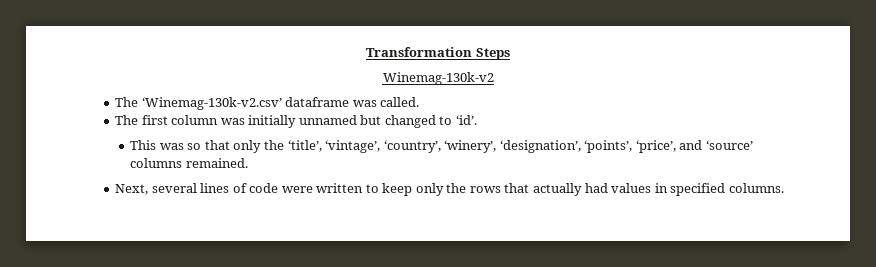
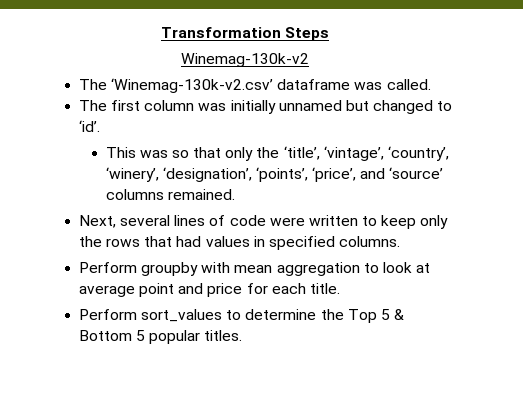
- Next, several lines of code were written to keep only the rows that actually had values in specified columns.
+ Next, several lines of code were written to keep only the rows that had values in specified columns.
+ Perform groupby with mean aggregation to look at average point and price for each title.
+ Perform sort_values to determine the Top 5 & Bottom 5 popular titles.

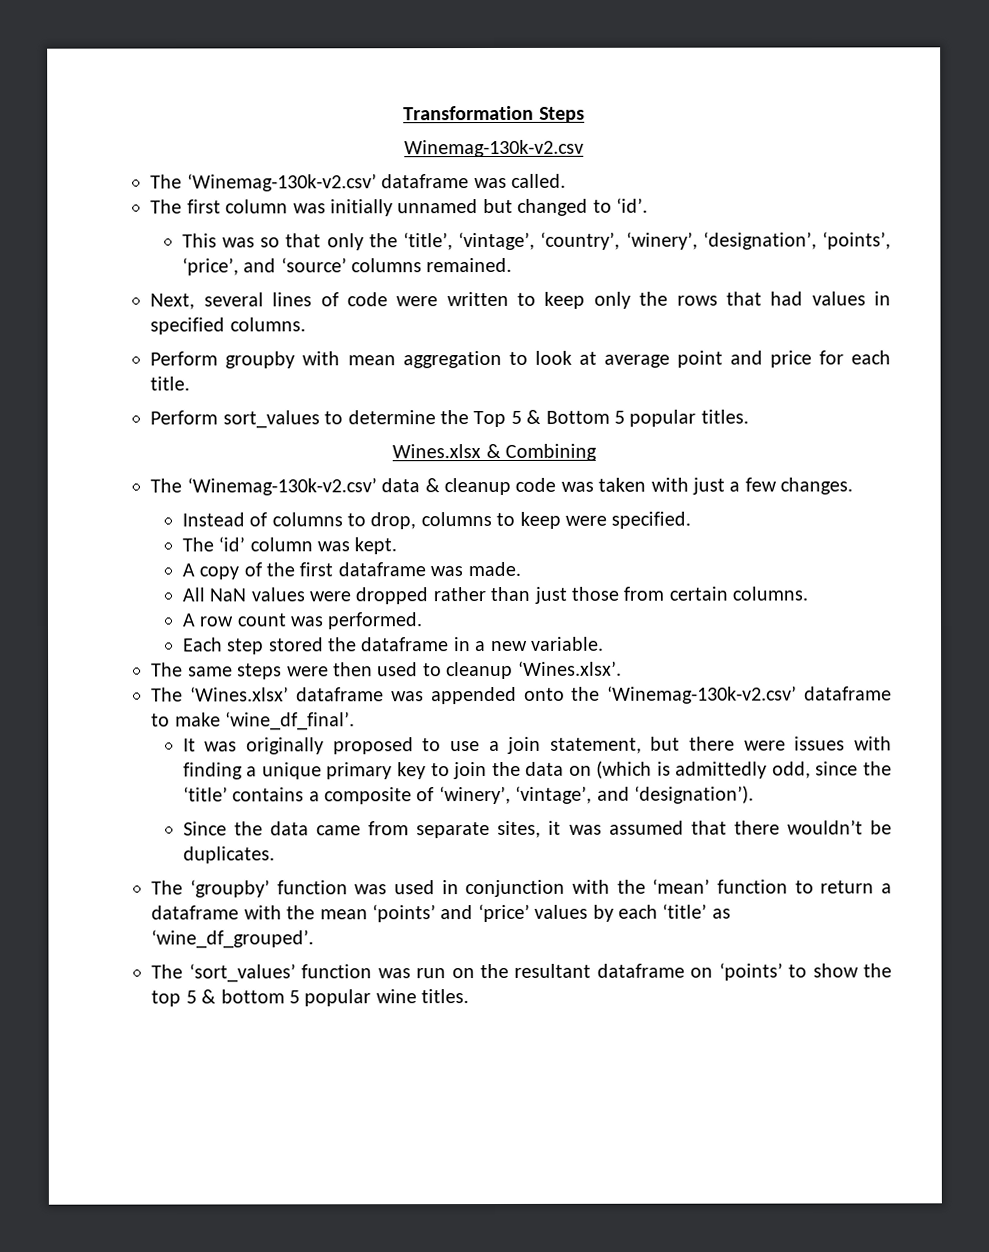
- Winemag-130k-v2
+ Winemag-130k-v2.csv
+ Wines.xlsx & Combining
+ The ‘Winemag-130k-v2.csv’ data & cleanup code was taken with just a few changes.
+ Instead of columns to drop, columns to keep were specified.
+ The ‘id’ column was kept.
+ A copy of the first dataframe was made.
+ All NaN values were dropped rather than just those from certain columns.
+ A row count was performed.
+ Each step stored the dataframe in a new variable.
+ The same steps were then used to cleanup ‘Wines.xlsx’.
+ The ‘Wines.xlsx’ dataframe was appended onto the ‘Winemag-130k-v2.csv’ dataframe to make ‘wine_df_final’.
+ It was originally proposed to use a join statement, but there were issues with finding a unique primary key to join the data on (which is admittedly odd, since the ‘title’ contains a composite of ‘winery’, ‘vintage’, and ‘designation’).
+ Since the data came from separate sites, it was assumed that there wouldn’t be duplicates.
+ The ‘groupby’ function was used in conjunction with the ‘mean’ function to return a dataframe with the mean ‘points’ and ‘price’ values by each ‘title’ as ‘wine_df_grouped’.
+ The ‘sort_values’ function was run on the resultant dataframe on ‘points’ to show the top 5 & bottom 5 popular wine titles.

